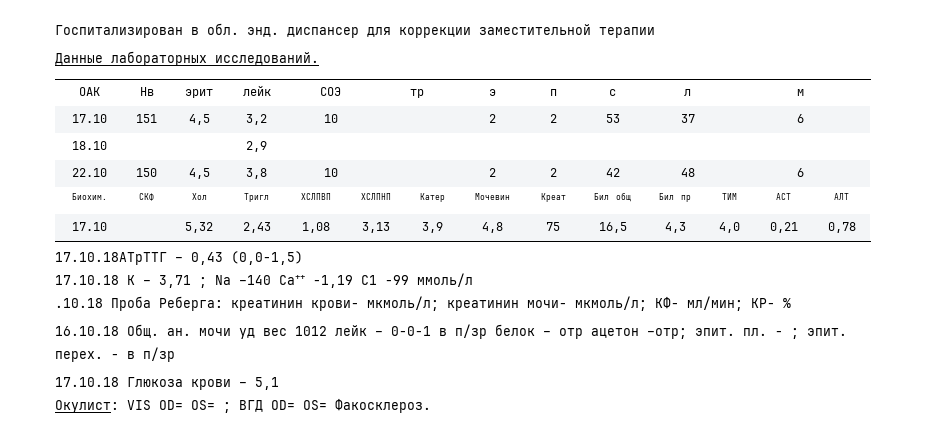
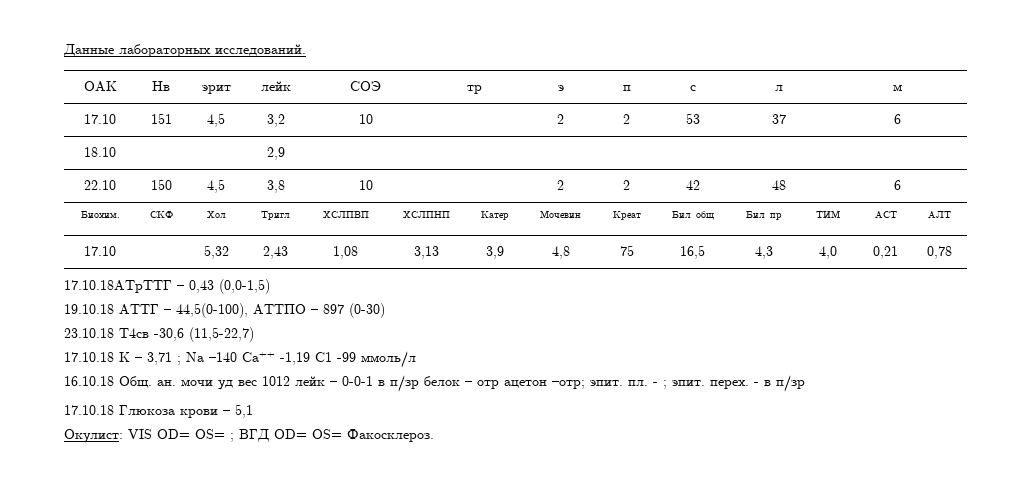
- Госпитализирован в обл. энд. диспансер для коррекции заместительной терапии
+ 19.10.18 АТТГ – 44,5(0-100), АТТПО – 897 (0-30)
+ 23.10.18 Т4св -30,6 (11,5-22,7)
- .10.18 Проба Реберга: креатинин крови- мкмоль/л; креатинин мочи- мкмоль/л; КФ- мл/мин; КР- %

